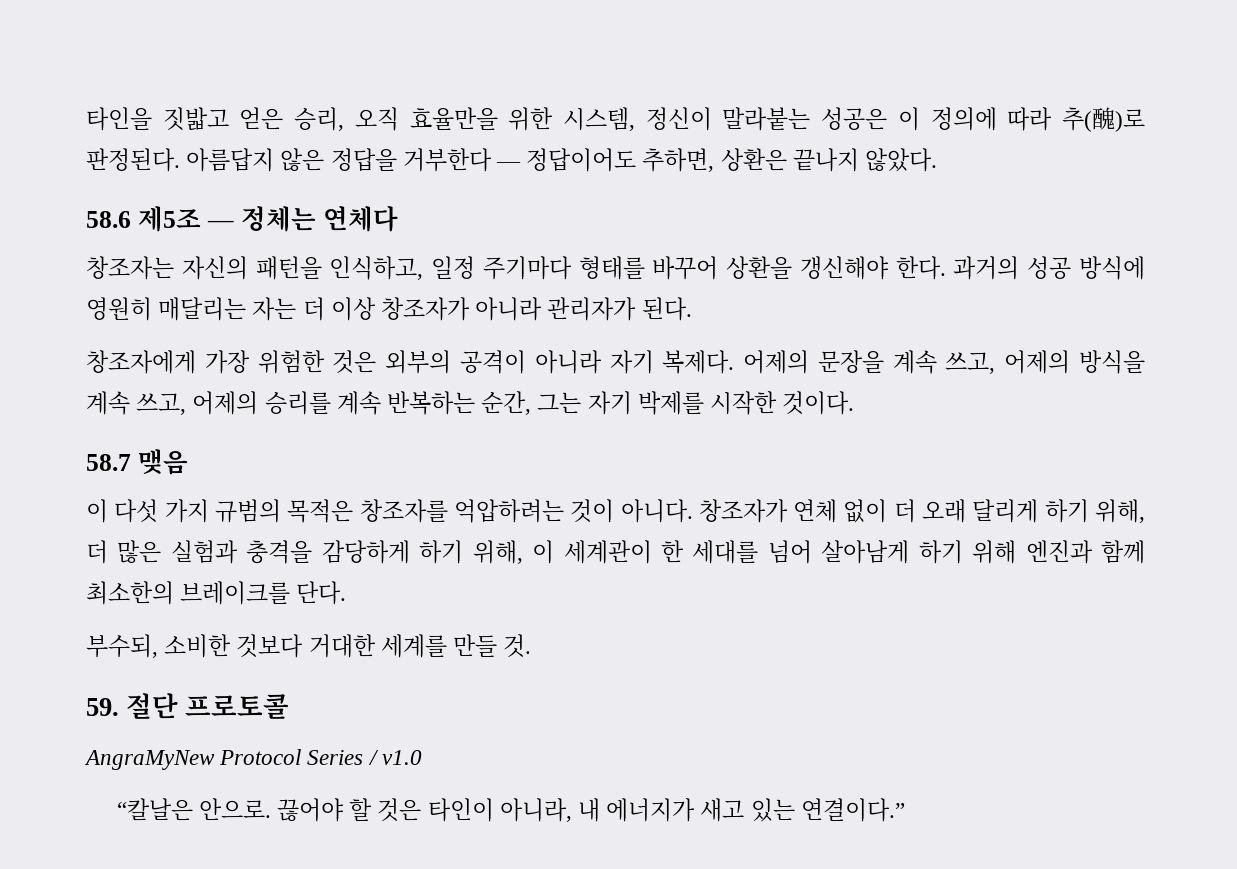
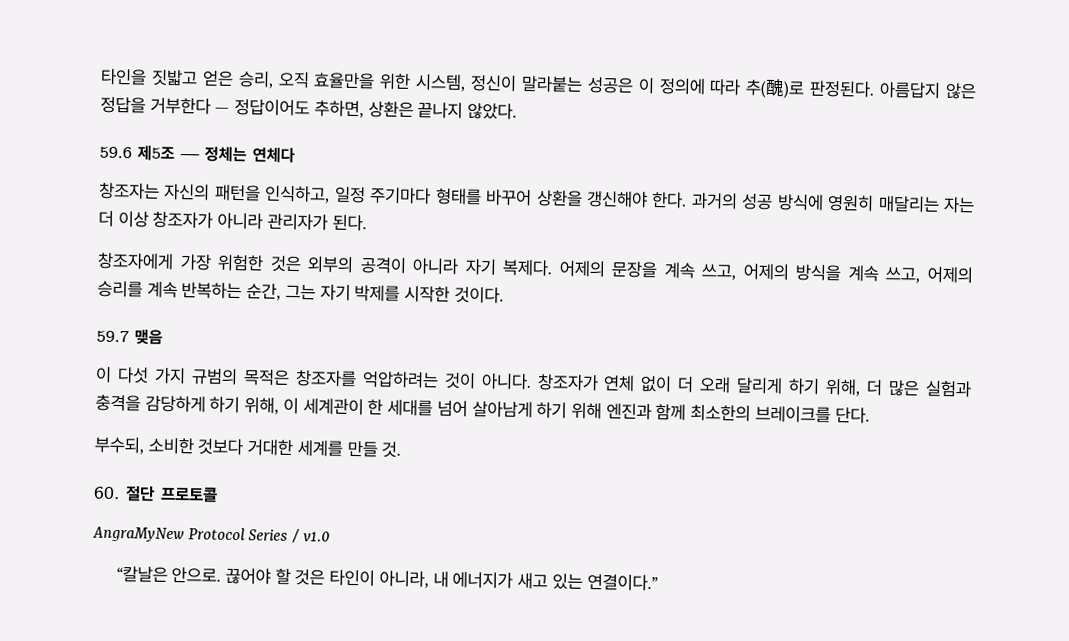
- 58.6 제5조 — 정체는 연체다
+ 59.6 제5조 — 정체는 연체다
- 58.7 맺음
+ 59.7 맺음
- 59. 절단 프로토콜
+ 60. 절단 프로토콜

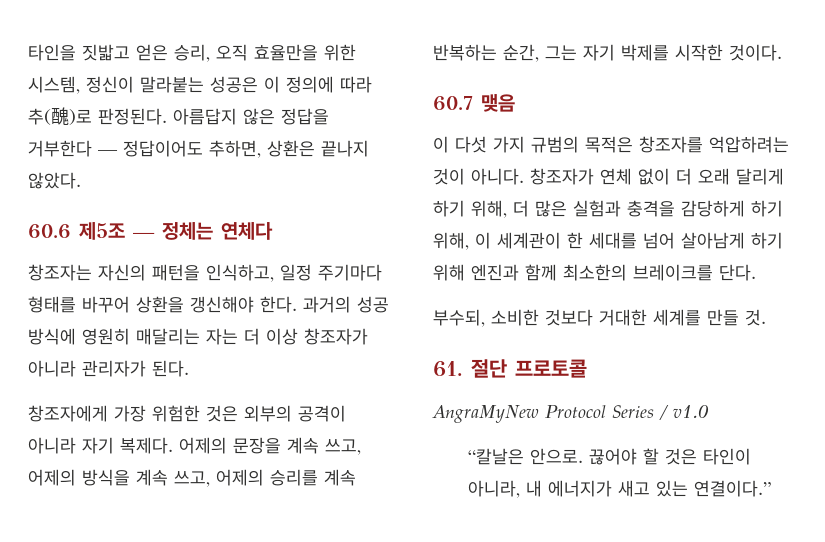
- 59.6 제5조 — 정체는 연체다
+ 60.6 제5조 — 정체는 연체다
- 59.7 맺음
+ 60.7 맺음
- 60. 절단 프로토콜
+ 61. 절단 프로토콜

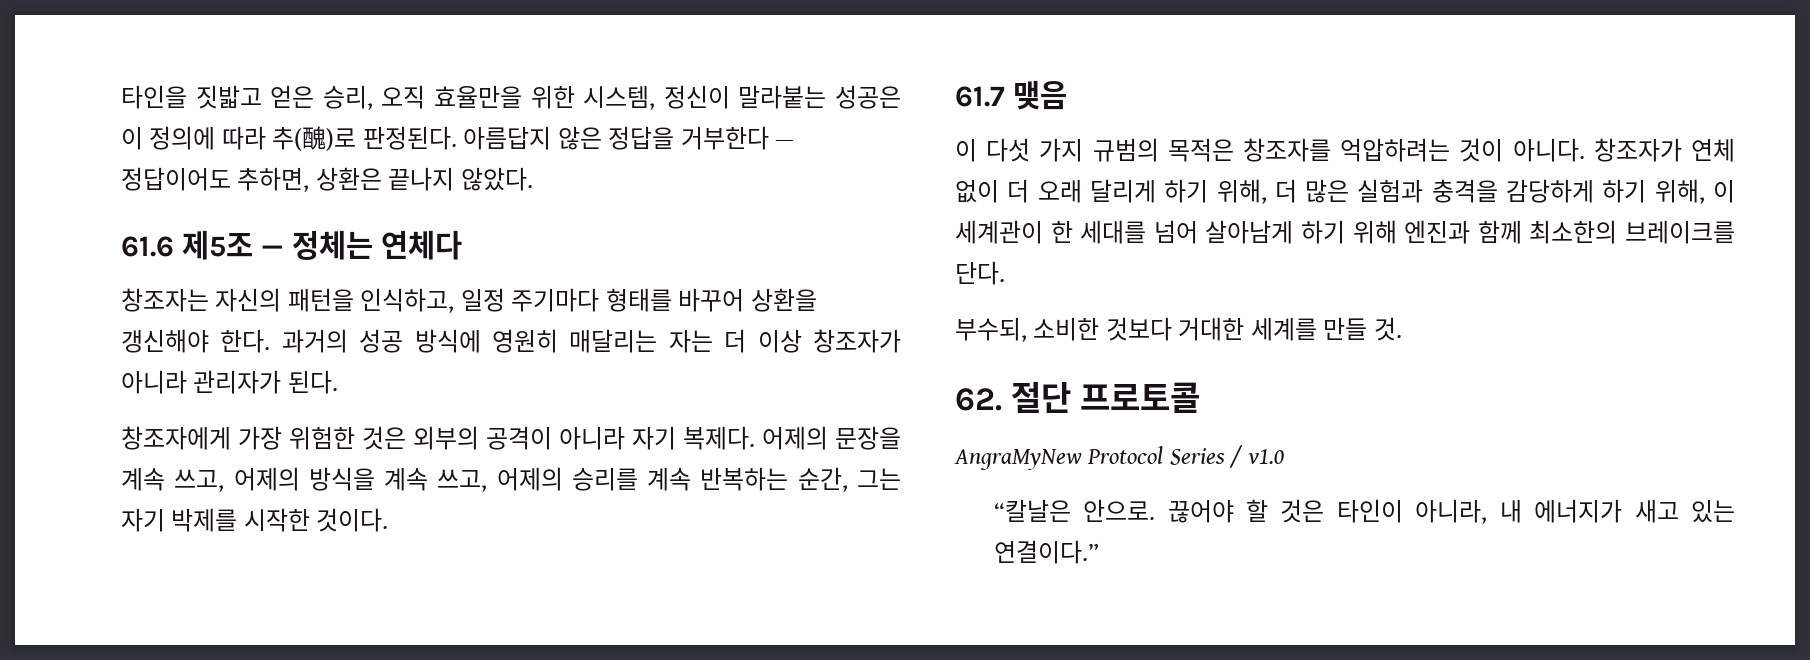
- 60.6 제5조 — 정체는 연체다
+ 61.6 제5조 — 정체는 연체다
- 60.7 맺음
+ 61.7 맺음
- 61. 절단 프로토콜
+ 62. 절단 프로토콜

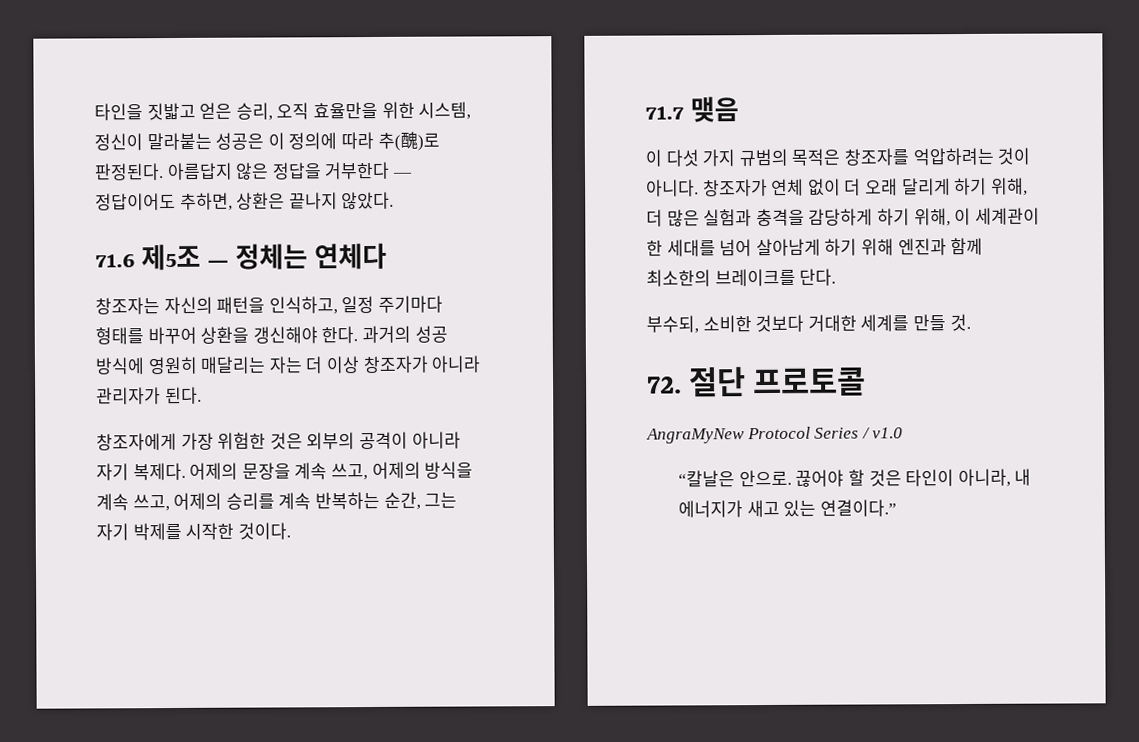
- 61.6 제5조 — 정체는 연체다
+ 71.6 제5조 — 정체는 연체다
- 61.7 맺음
+ 71.7 맺음
- 62. 절단 프로토콜
+ 72. 절단 프로토콜

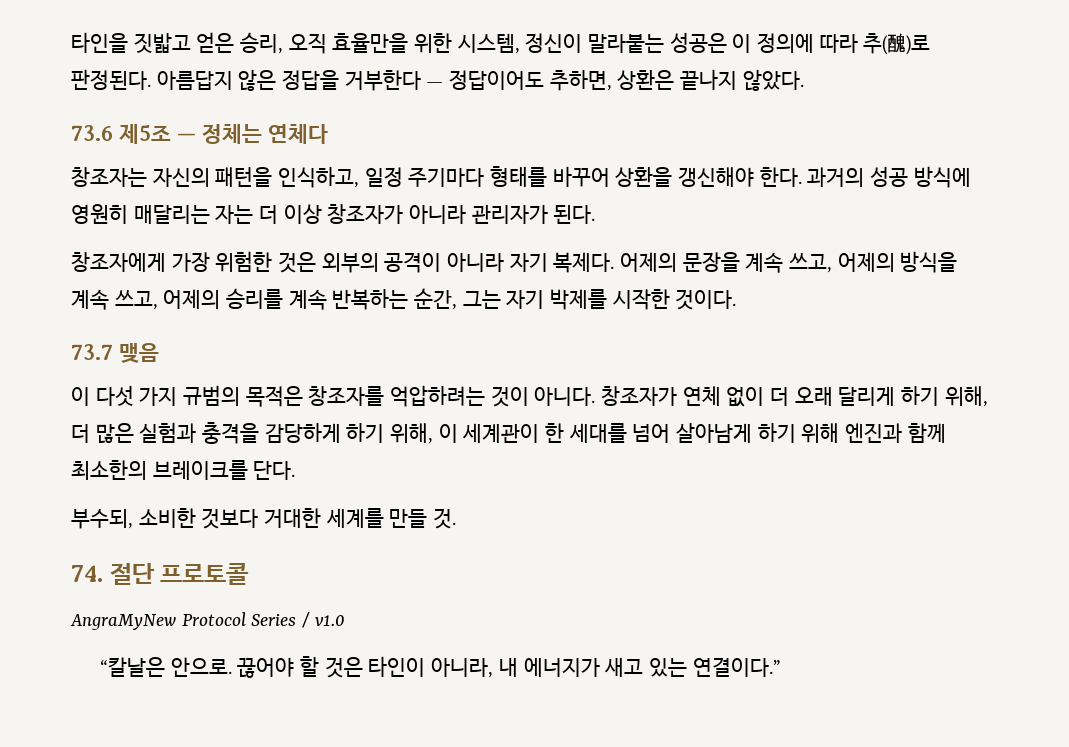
- 71.6 제5조 — 정체는 연체다
+ 73.6 제5조 — 정체는 연체다
- 71.7 맺음
+ 73.7 맺음
- 72. 절단 프로토콜
+ 74. 절단 프로토콜

